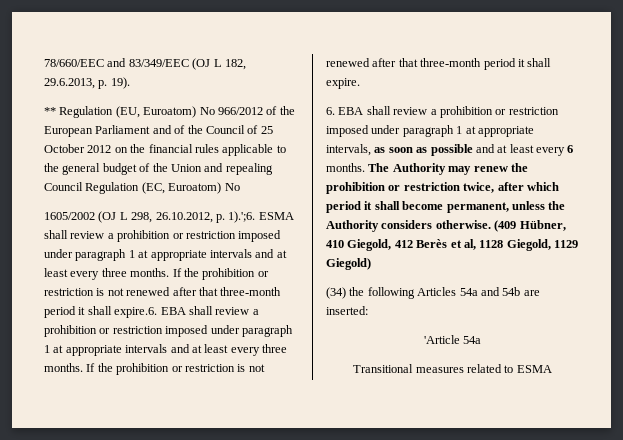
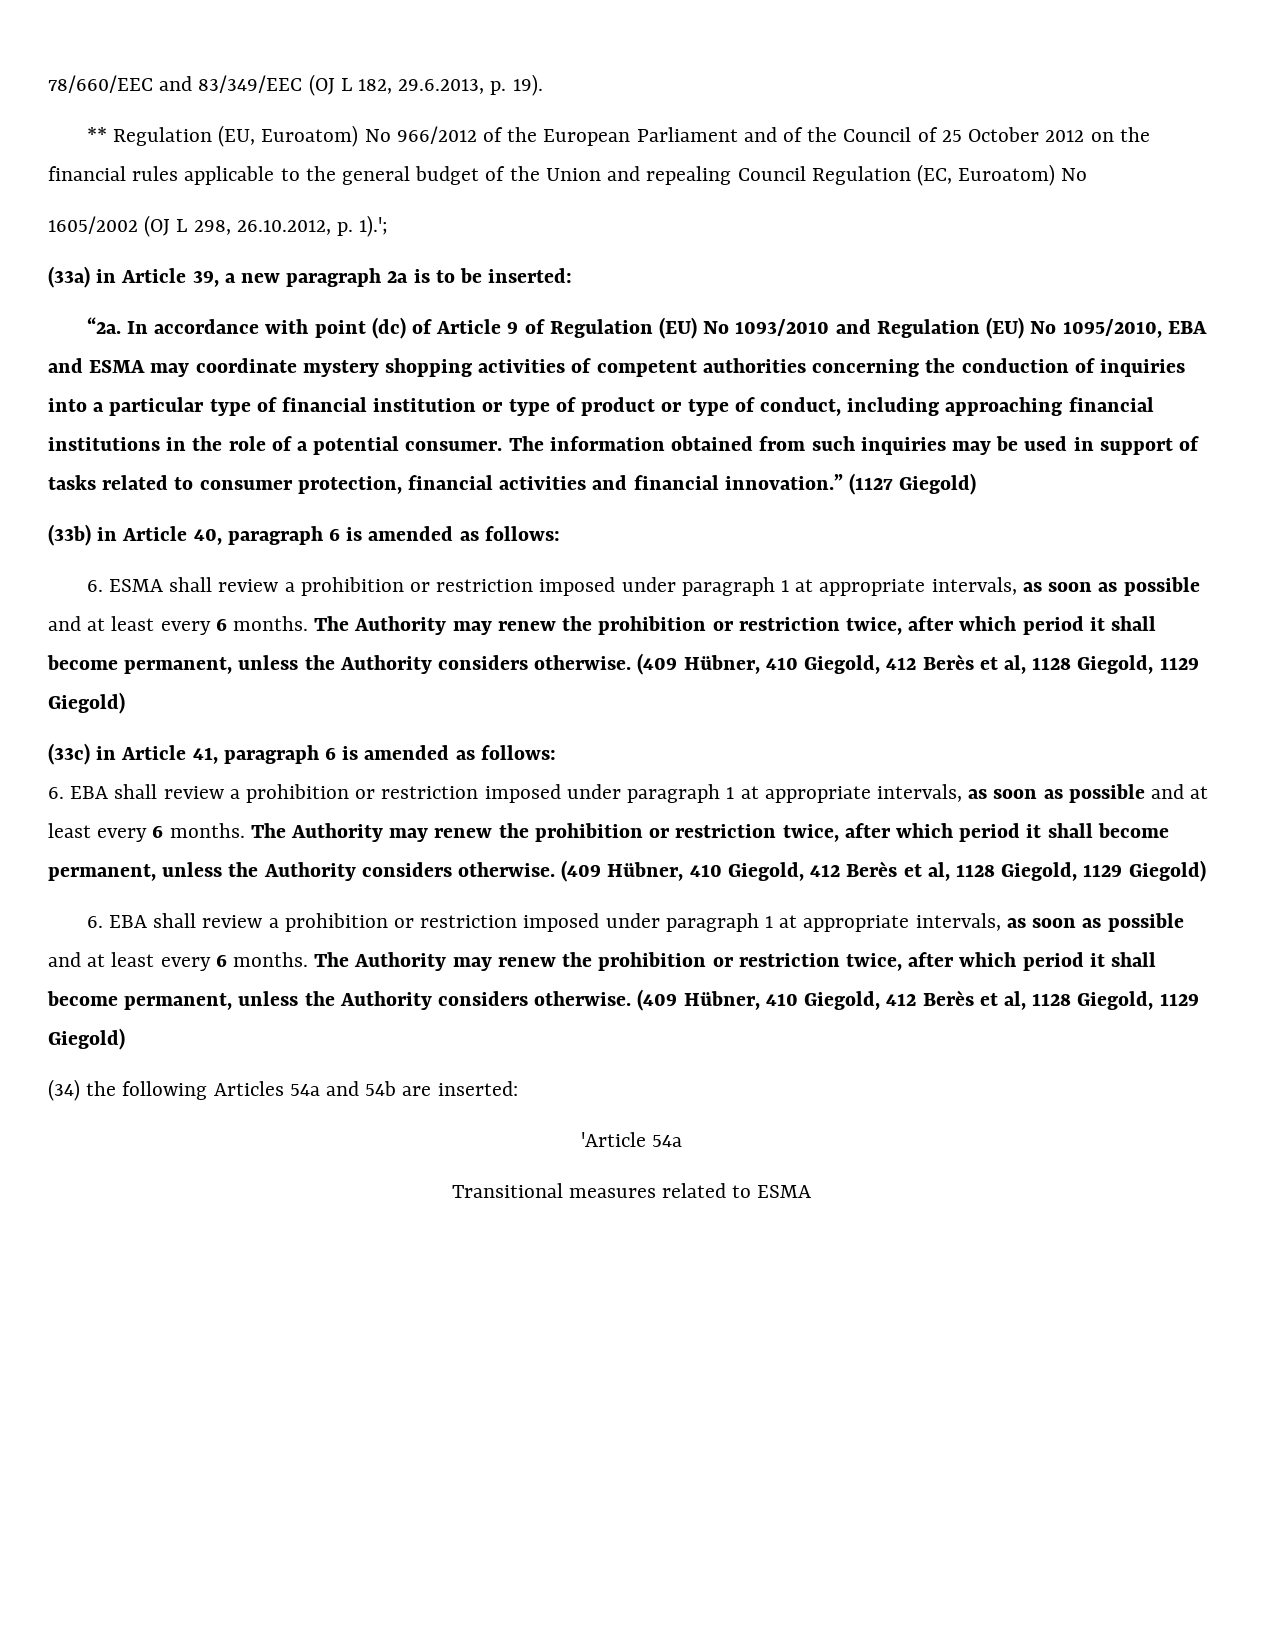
- 1605/2002 (OJ L 298, 26.10.2012, p. 1).';6. ESMA shall review a prohibition or restriction imposed under paragraph 1 at appropriate intervals and at least every three months. If the prohibition or restriction is not renewed after that three-month period it shall expire.6. EBA shall review a prohibition or restriction imposed under paragraph 1 at appropriate intervals and at least every three months. If the prohibition or restriction is not renewed after that three-month period it shall expire.
+ 1605/2002 (OJ L 298, 26.10.2012, p. 1).';
+ (33a) in Article 39, a new paragraph 2a is to be inserted:
+ “2a. In accordance with point (dc) of Article 9 of Regulation (EU) No 1093/2010 and Regulation (EU) No 1095/2010, EBA and ESMA may coordinate mystery shopping activities of competent authorities concerning the conduction of inquiries into a particular type of financial institution or type of product or type of conduct, including approaching financial institutions in the role of a potential consumer. The information obtained from such inquiries may be used in support of tasks related to consumer protection, financial activities and financial innovation.” (1127 Giegold)
+ (33b) in Article 40, paragraph 6 is amended as follows:
+ 6. ESMA shall review a prohibition or restriction imposed under paragraph 1 at appropriate intervals, as soon as possible and at least every 6 months. The Authority may renew the prohibition or restriction twice, after which period it shall become permanent, unless the Authority considers otherwise. (409 Hübner, 410 Giegold, 412 Berès et al, 1128 Giegold, 1129 Giegold)
+ (33c) in Article 41, paragraph 6 is amended as follows:
+ 6. EBA shall review a prohibition or restriction imposed under paragraph 1 at appropriate intervals, as soon as possible and at least every 6 months. The Authority may renew the prohibition or restriction twice, after which period it shall become permanent, unless the Authority considers otherwise. (409 Hübner, 410 Giegold, 412 Berès et al, 1128 Giegold, 1129 Giegold)

